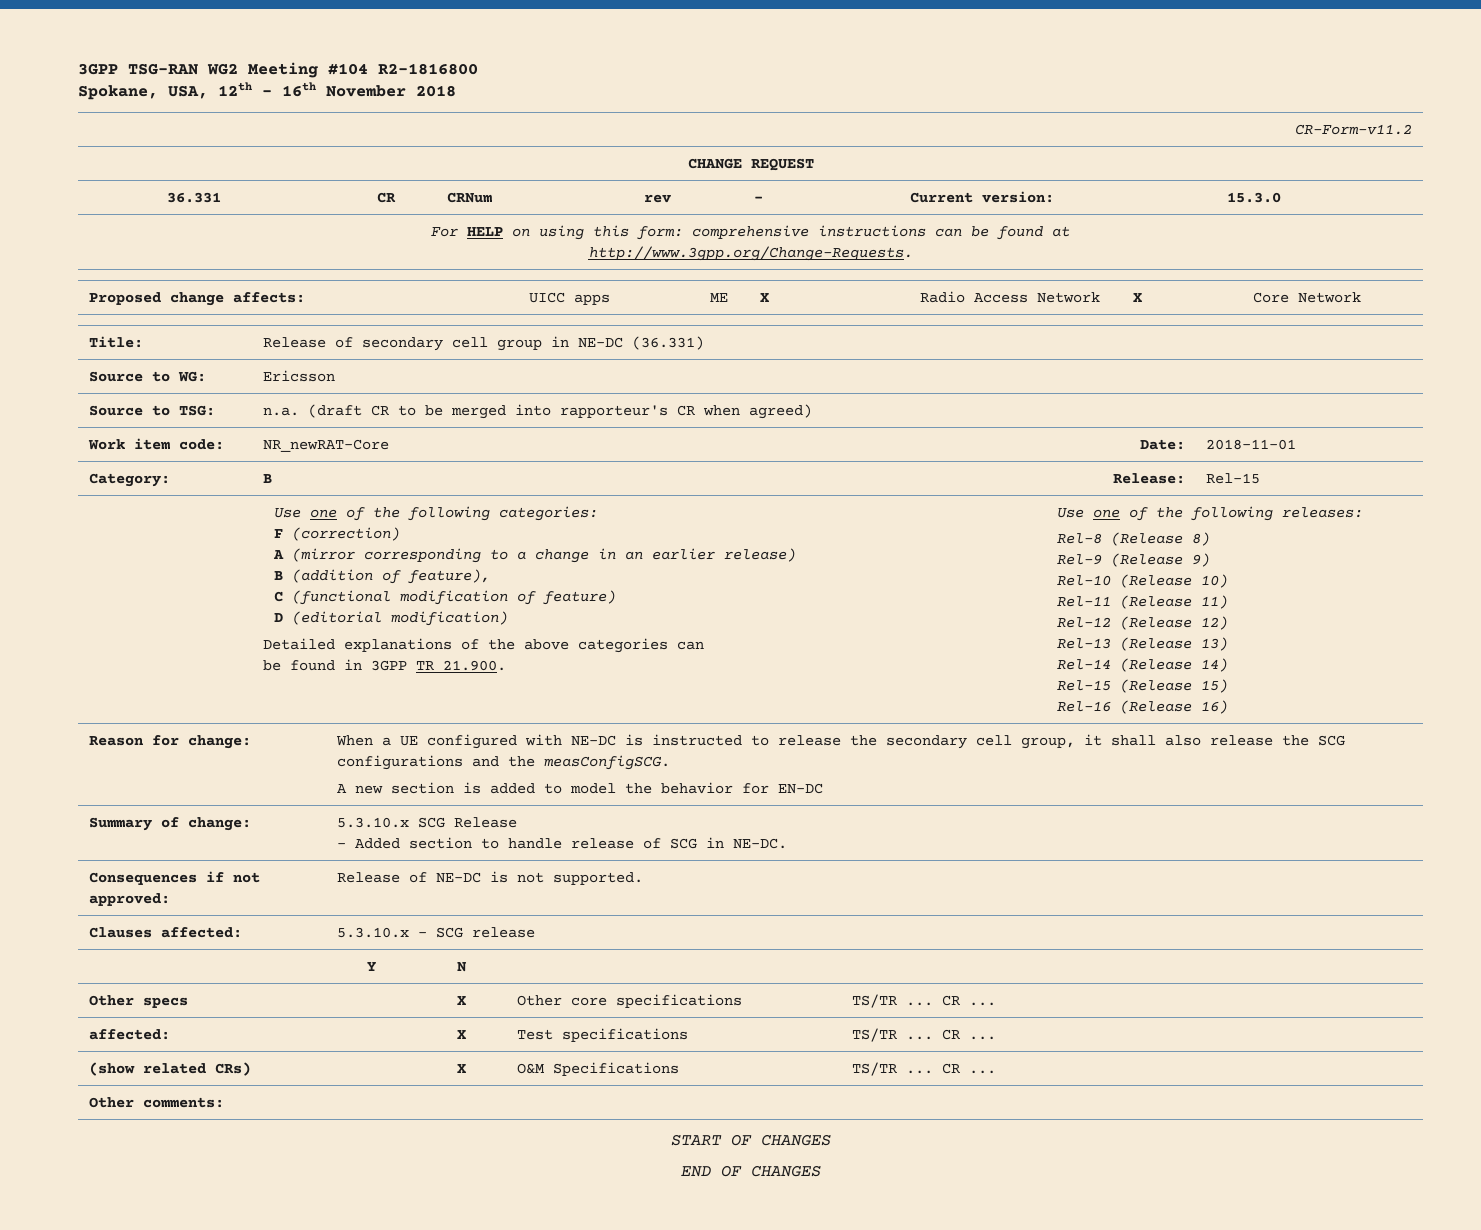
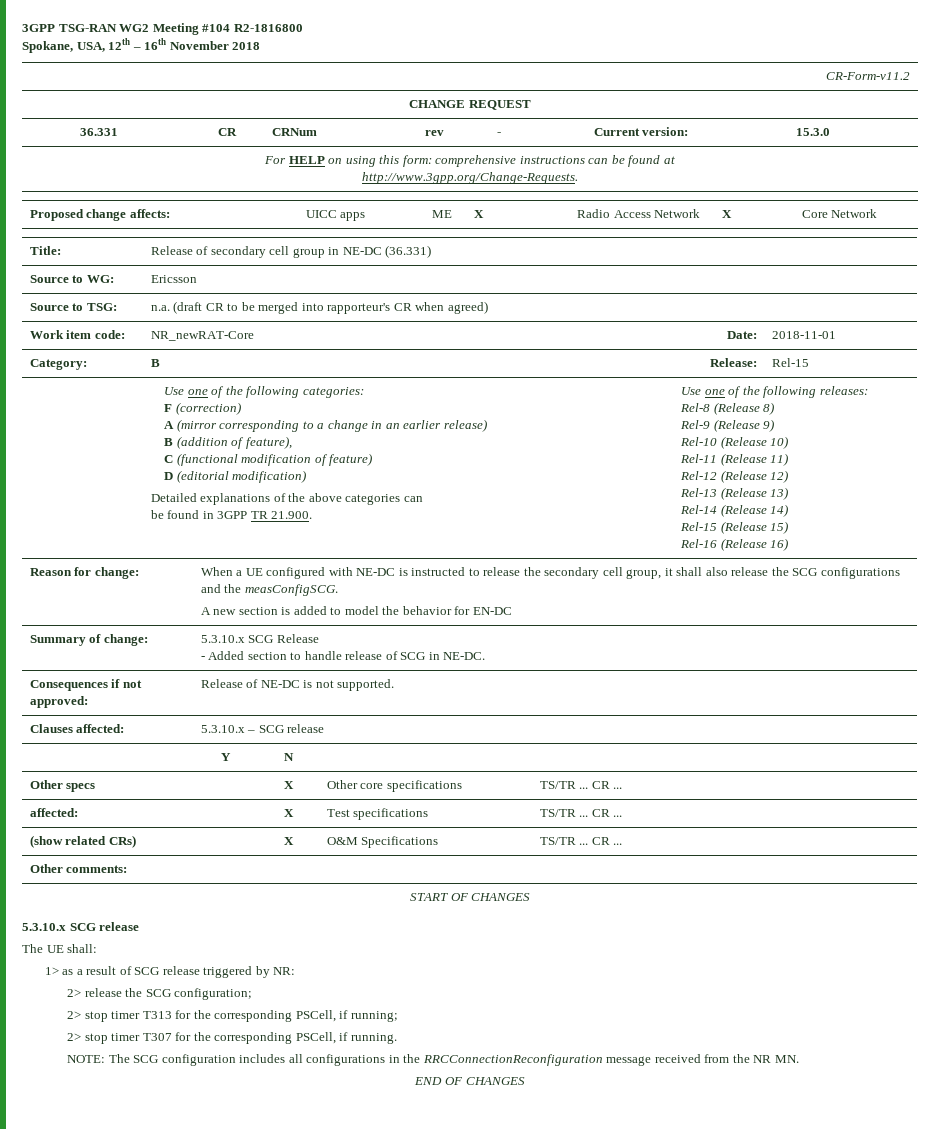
+ 5.3.10.x SCG release
+ The UE shall:
+ 1> as a result of SCG release triggered by NR:
+ 2> release the SCG configuration;
+ 2> stop timer T313 for the corresponding PSCell, if running;
+ 2> stop timer T307 for the corresponding PSCell, if running.
+ NOTE: The SCG configuration includes all configurations in the RRCConnectionReconfiguration message received from the NR MN.

